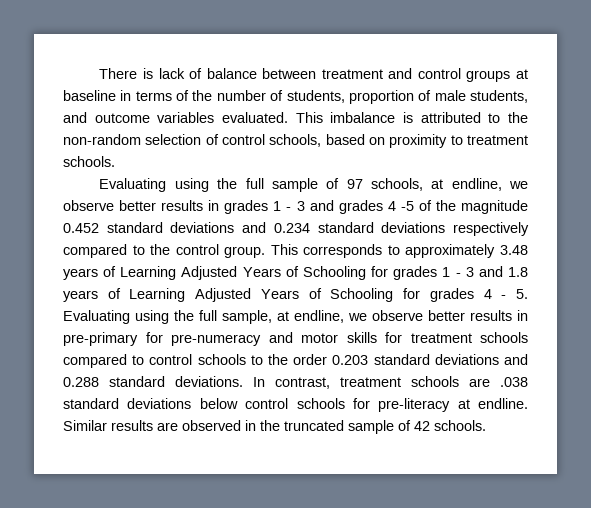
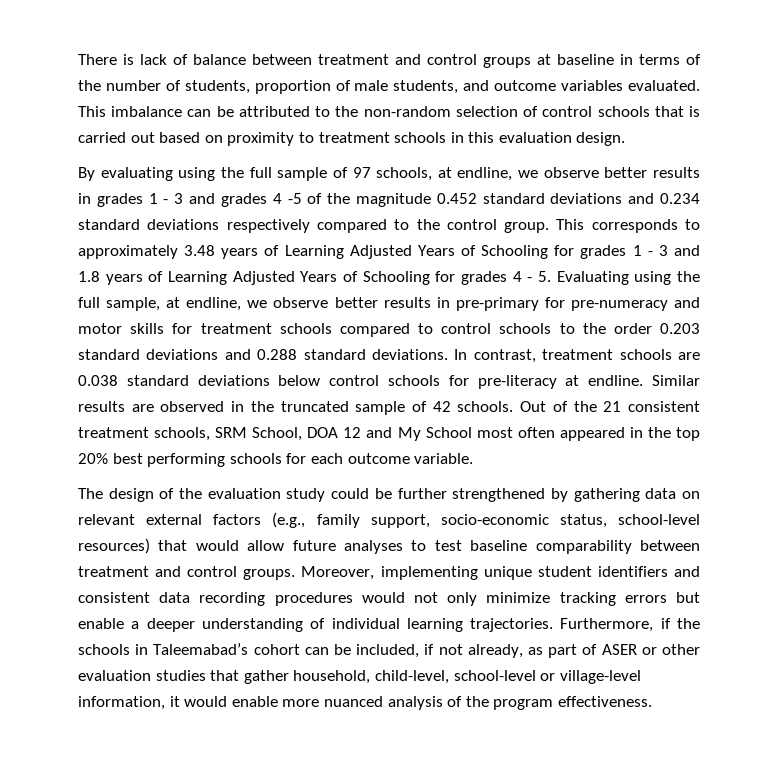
- This imbalance is attributed to the non-random selection of control schools, based on proximity to treatment schools.
- Evaluating using the full sample of 97 schools, at endline, we observe better results in grades 1 - 3 and grades 4 -5 of the magnitude 0.452 standard deviations and 0.234 standard deviations respectively compared to the control group.
+ This imbalance can be attributed to the non-random selection of control schools that is carried out based on proximity to treatment schools in this evaluation design.
+ By evaluating using the full sample of 97 schools, at endline, we observe better results in grades 1 - 3 and grades 4 -5 of the magnitude 0.452 standard deviations and 0.234 standard deviations respectively compared to the control group.
- In contrast, treatment schools are .038 standard deviations below control schools for pre-literacy at endline.
+ In contrast, treatment schools are 0.038 standard deviations below control schools for pre-literacy at endline.
+ Out of the 21 consistent treatment schools, SRM School, DOA 12 and My School most often appeared in the top 20% best performing schools for each outcome variable.
+ The design of the evaluation study could be further strengthened by gathering data on relevant external factors (e.g., family support, socio-economic status, school-level resources) that would allow future analyses to test baseline comparability between treatment and control groups. Moreover, implementing unique student identifiers and consistent data recording procedures would not only minimize tracking errors but enable a deeper understanding of individual learning trajectories. Furthermore, if the schools in Taleemabad’s cohort can be included, if not already, as part of ASER or other evaluation studies that gather household, child-level, school-level or village-level information, it would enable more nuanced analysis of the program effectiveness.

